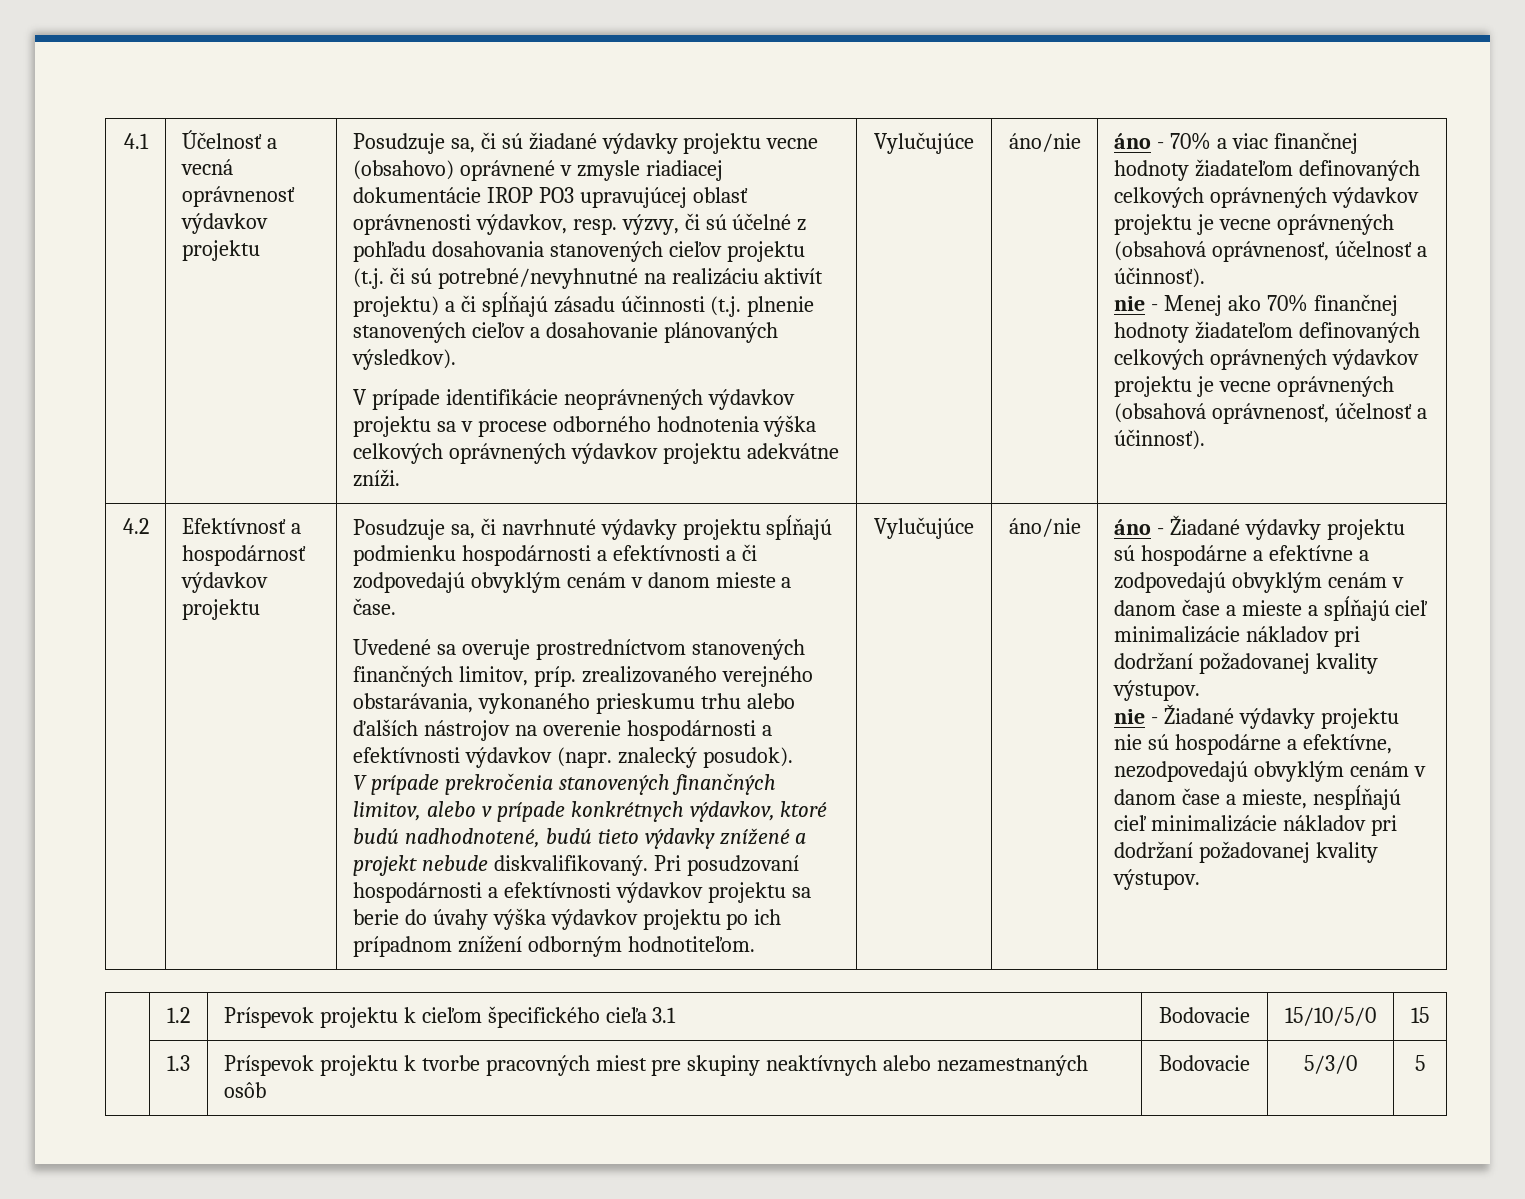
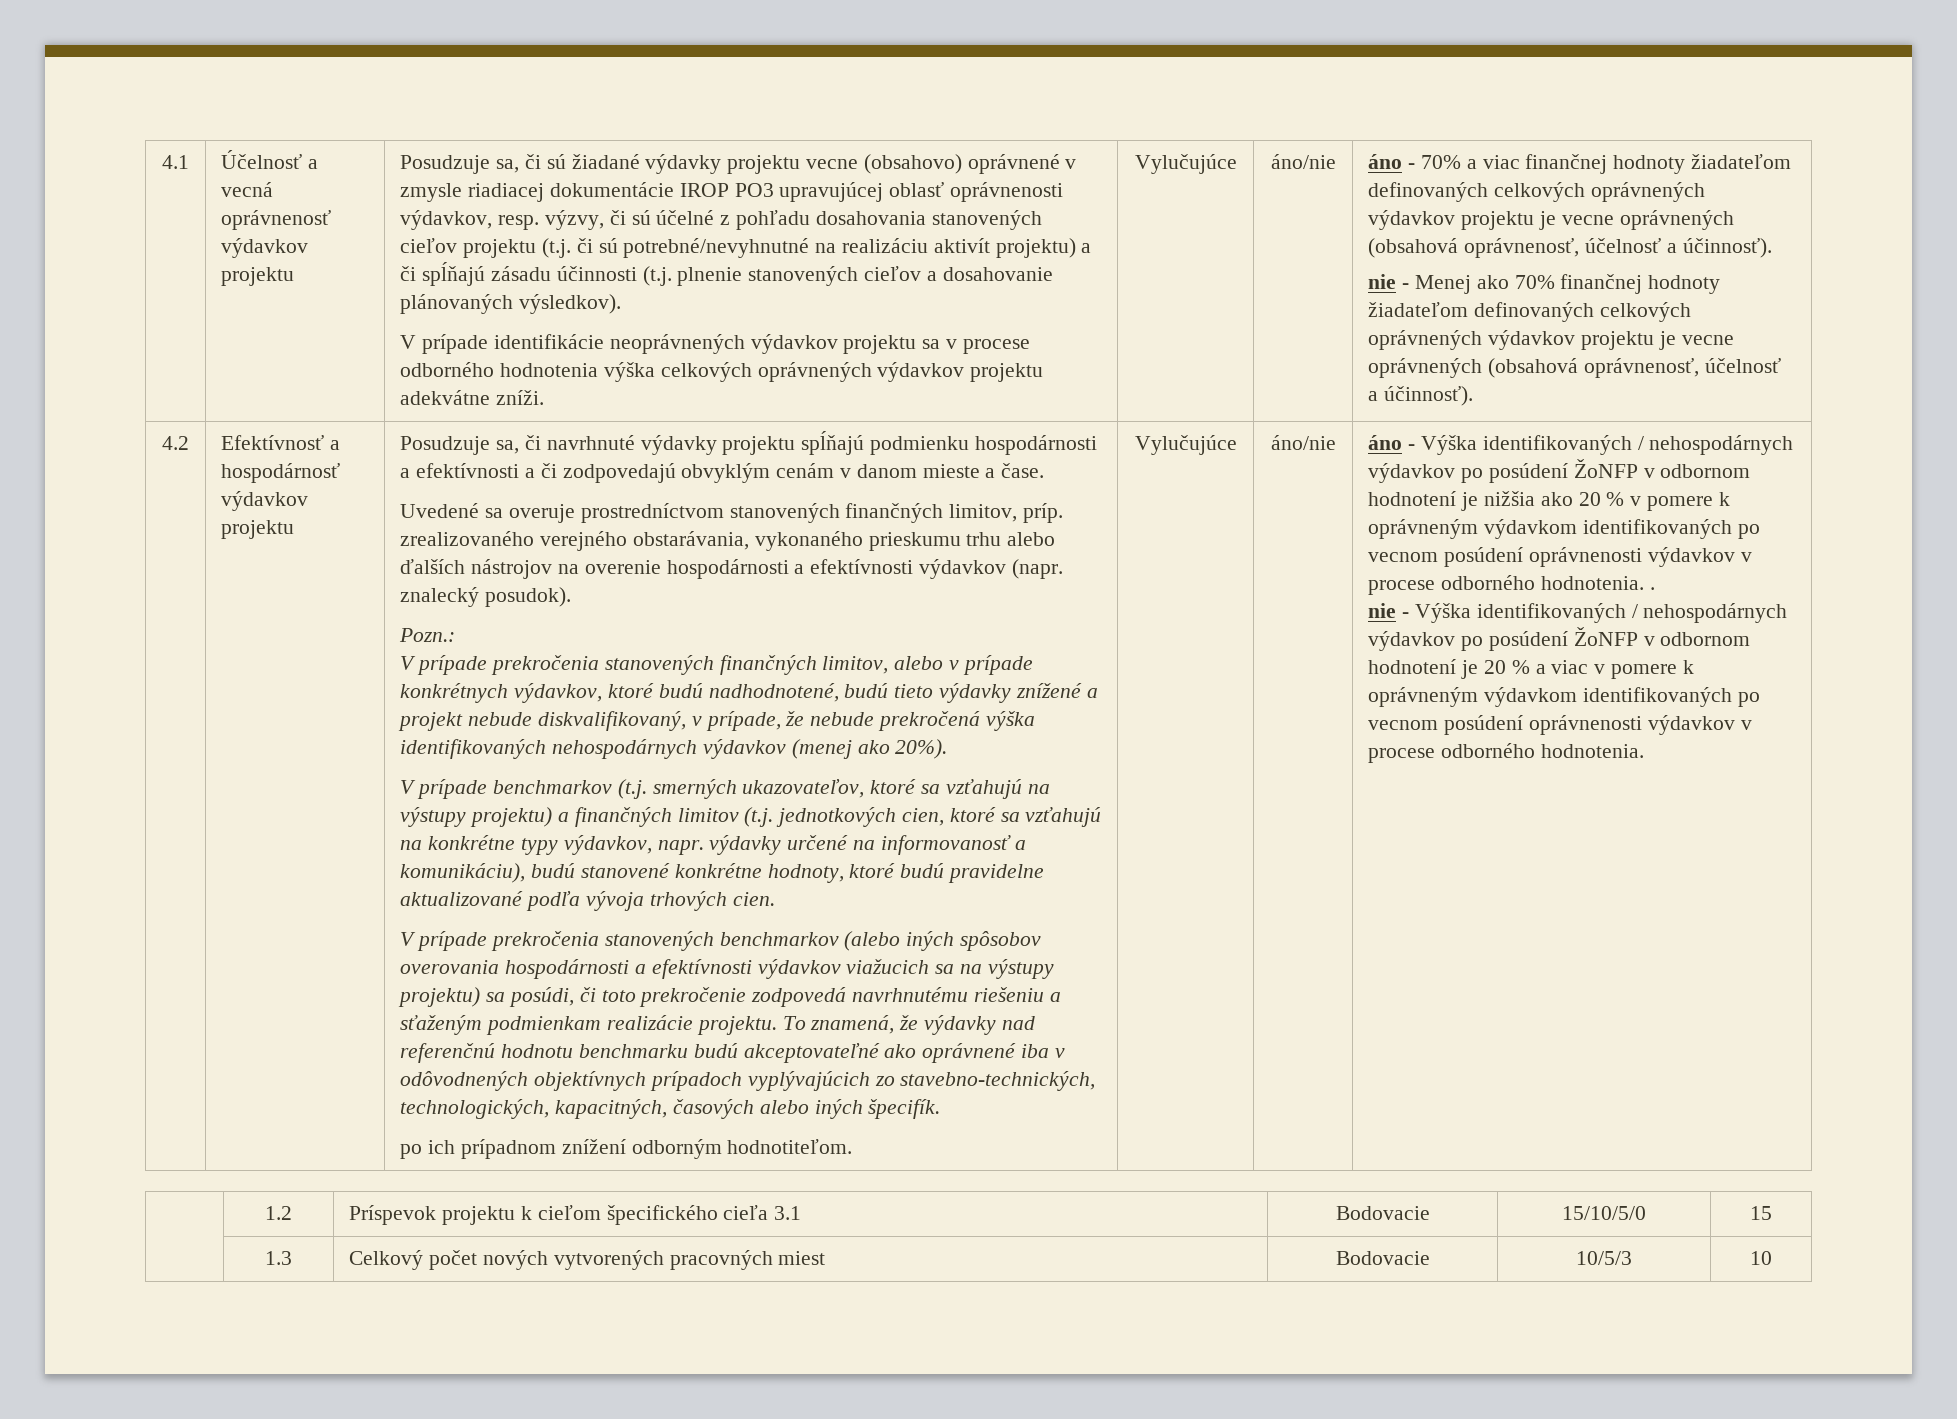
+ Pozn.:
- V prípade prekročenia stanovených finančných limitov, alebo v prípade konkrétnych výdavkov, ktoré budú nadhodnotené, budú tieto výdavky znížené a projekt nebude diskvalifikovaný. Pri posudzovaní hospodárnosti a efektívnosti výdavkov projektu sa berie do úvahy výška výdavkov projektu po ich prípadnom znížení odborným hodnotiteľom.
+ V prípade prekročenia stanovených finančných limitov, alebo v prípade konkrétnych výdavkov, ktoré budú nadhodnotené, budú tieto výdavky znížené a projekt nebude diskvalifikovaný, v prípade, že nebude prekročená výška identifikovaných nehospodárnych výdavkov (menej ako 20%).
+ V prípade benchmarkov (t.j. smerných ukazovateľov, ktoré sa vzťahujú na výstupy projektu) a finančných limitov (t.j. jednotkových cien, ktoré sa vzťahujú na konkrétne typy výdavkov, napr. výdavky určené na informovanosť a komunikáciu), budú stanovené konkrétne hodnoty, ktoré budú pravidelne aktualizované podľa vývoja trhových cien.
+ V prípade prekročenia stanovených benchmarkov (alebo iných spôsobov overovania hospodárnosti a efektívnosti výdavkov viažucich sa na výstupy projektu) sa posúdi, či toto prekročenie zodpovedá navrhnutému riešeniu a sťaženým podmienkam realizácie projektu. To znamená, že výdavky nad referenčnú hodnotu benchmarku budú akceptovateľné ako oprávnené iba v odôvodnených objektívnych prípadoch vyplývajúcich zo stavebno-technických, technologických, kapacitných, časových alebo iných špecifík.
+ po ich prípadnom znížení odborným hodnotiteľom.
- áno - Žiadané výdavky projektu sú hospodárne a efektívne a zodpovedajú obvyklým cenám v danom čase a mieste a spĺňajú cieľ minimalizácie nákladov pri dodržaní požadovanej kvality výstupov.
- nie - Žiadané výdavky projektu nie sú hospodárne a efektívne, nezodpovedajú obvyklým cenám v danom čase a mieste, nespĺňajú cieľ minimalizácie nákladov pri dodržaní požadovanej kvality výstupov.
+ áno - Výška identifikovaných / nehospodárnych výdavkov po posúdení ŽoNFP v odbornom hodnotení je nižšia ako 20 % v pomere k oprávneným výdavkom identifikovaných po vecnom posúdení oprávnenosti výdavkov v procese odborného hodnotenia. .
+ nie - Výška identifikovaných / nehospodárnych výdavkov po posúdení ŽoNFP v odbornom hodnotení je 20 % a viac v pomere k oprávneným výdavkom identifikovaných po vecnom posúdení oprávnenosti výdavkov v procese odborného hodnotenia.
- | 1.3 | Príspevok projektu k tvorbe pracovných miest pre skupiny neaktívnych alebo nezamestnaných osôb | Bodovacie | 5/3/0 | 5
+ | 1.3 | Celkový počet nových vytvorených pracovných miest | Bodovacie | 10/5/3 | 10

